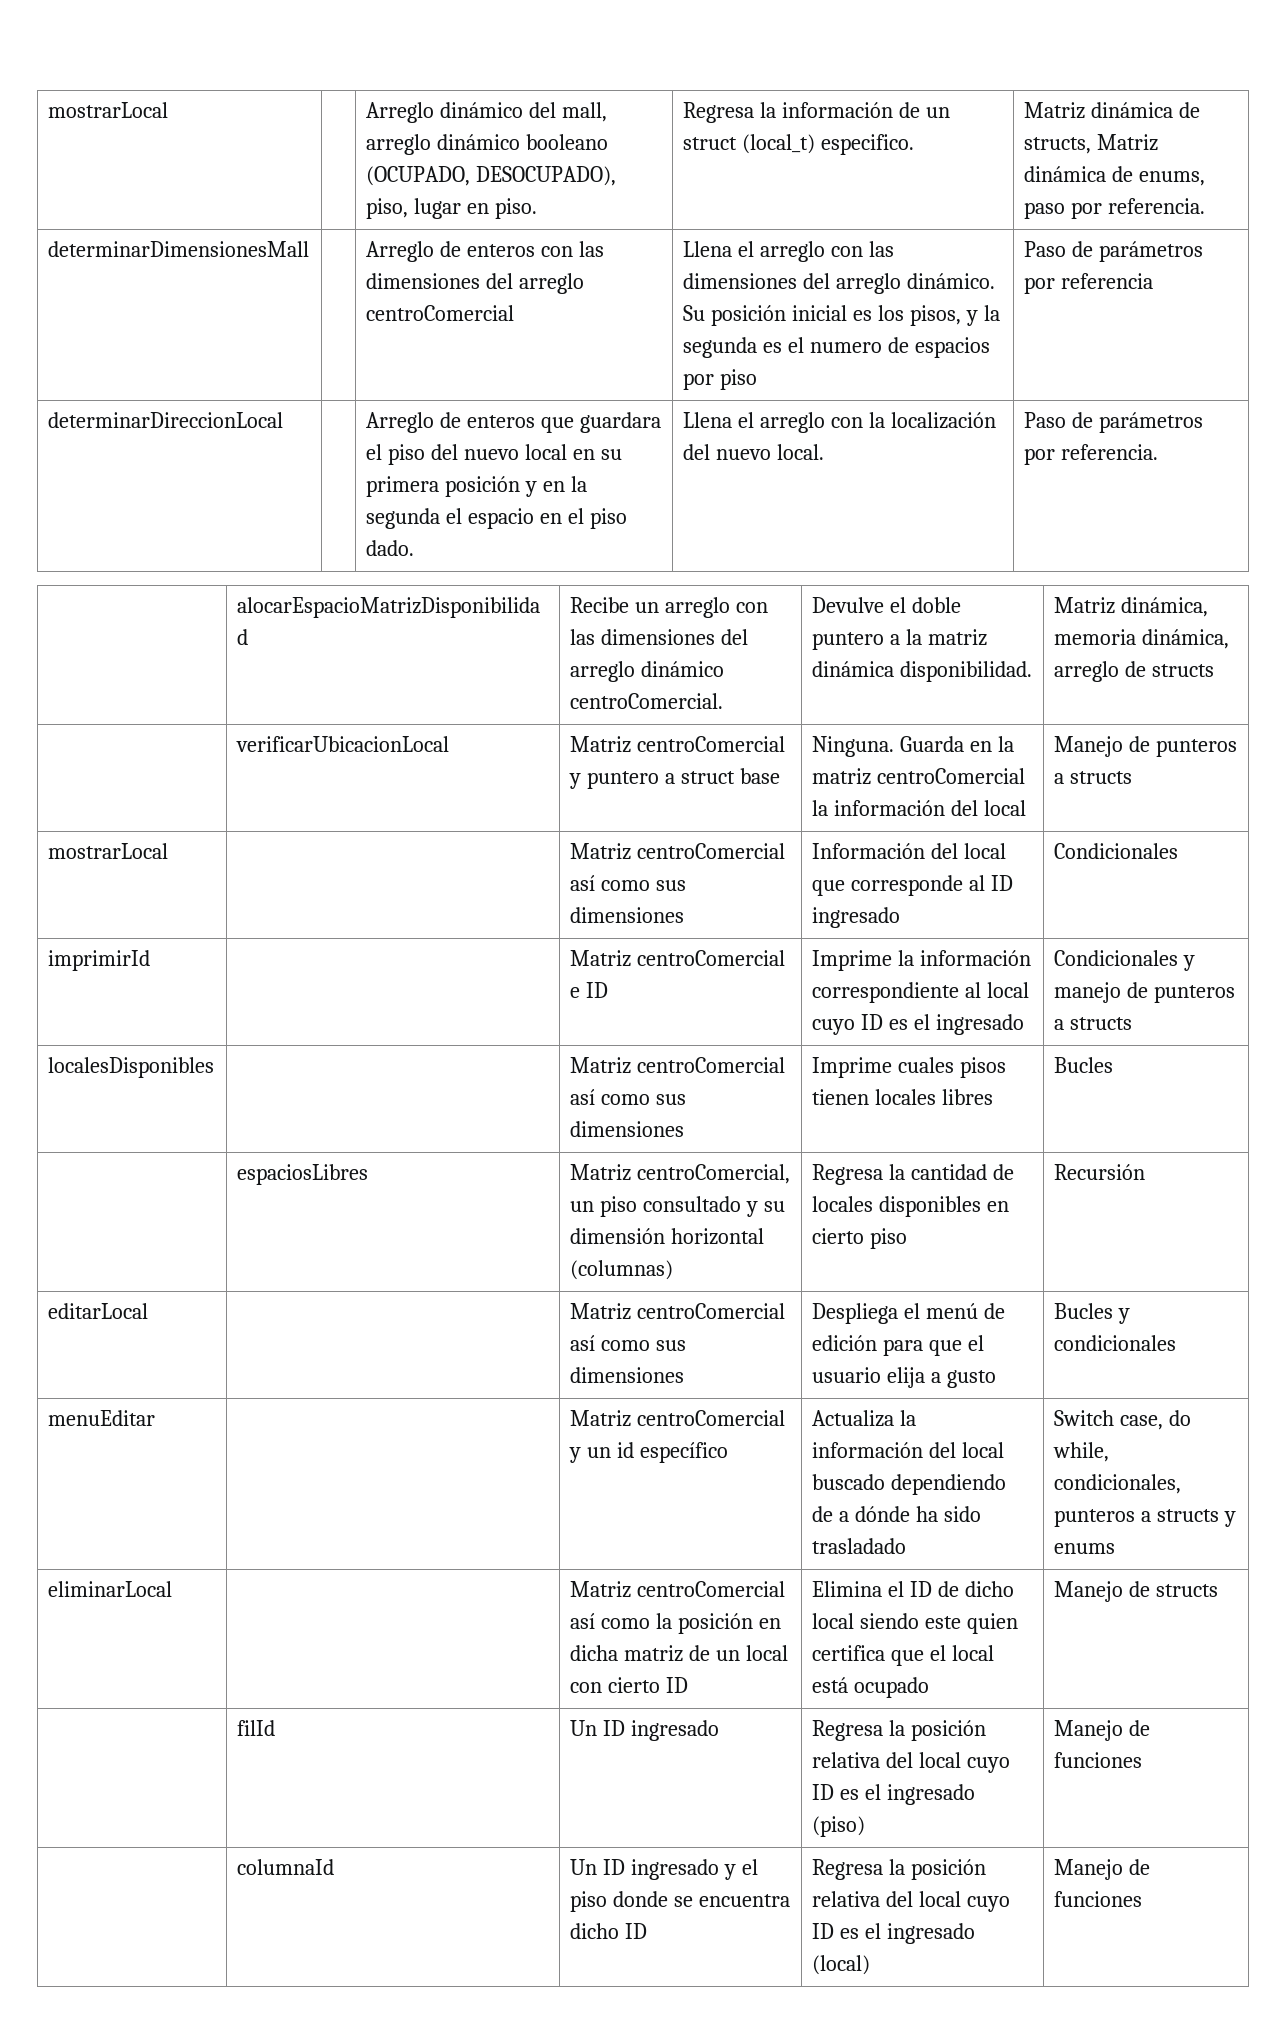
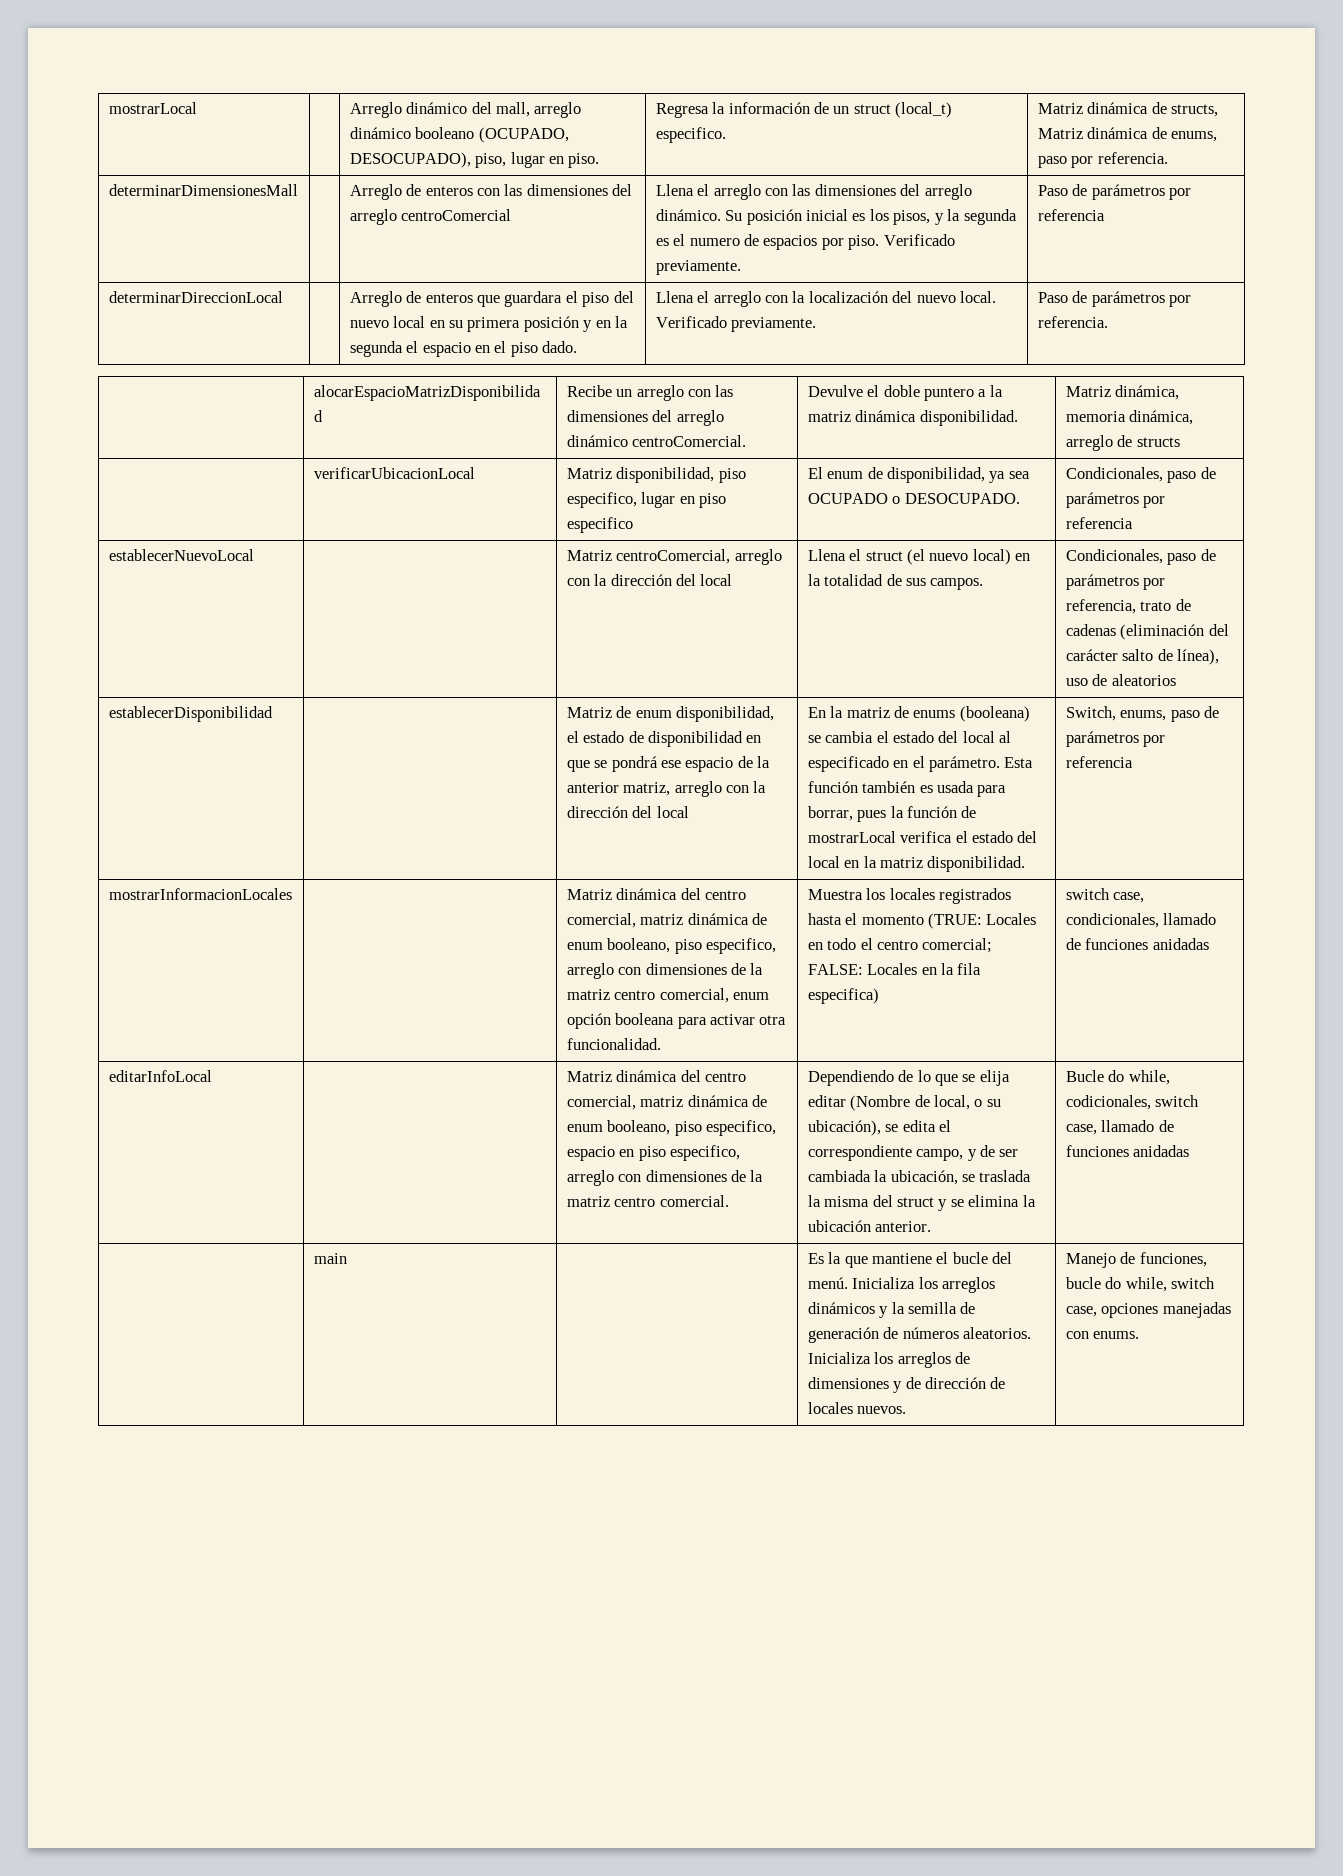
- Su posición inicial es los pisos, y la segunda es el numero de espacios por piso
+ Su posición inicial es los pisos, y la segunda es el numero de espacios por piso. Verificado previamente.
- Llena el arreglo con la localización del nuevo local.
+ Llena el arreglo con la localización del nuevo local. Verificado previamente.
- | verificarUbicacionLocal | Matriz centroComercial y puntero a struct base | Ninguna. Guarda en la matriz centroComercial la información del local | Manejo de punteros a structs
- mostrarLocal | | Matriz centroComercial así como sus dimensiones | Información del local que corresponde al ID ingresado | Condicionales
- imprimirId | | Matriz centroComercial e ID | Imprime la información correspondiente al local cuyo ID es el ingresado | Condicionales y manejo de punteros a structs
- localesDisponibles | | Matriz centroComercial así como sus dimensiones | Imprime cuales pisos tienen locales libres | Bucles
- | espaciosLibres | Matriz centroComercial, un piso consultado y su dimensión horizontal (columnas) | Regresa la cantidad de locales disponibles en cierto piso | Recursión
- editarLocal | | Matriz centroComercial así como sus dimensiones | Despliega el menú de edición para que el usuario elija a gusto | Bucles y condicionales
- menuEditar | | Matriz centroComercial y un id específico | Actualiza la información del local buscado dependiendo de a dónde ha sido trasladado | Switch case, do while, condicionales, punteros a structs y enums
- eliminarLocal | | Matriz centroComercial así como la posición en dicha matriz de un local con cierto ID | Elimina el ID de dicho local siendo este quien certifica que el local está ocupado | Manejo de structs
- | filId | Un ID ingresado | Regresa la posición relativa del local cuyo ID es el ingresado (piso) | Manejo de funciones
- | columnaId | Un ID ingresado y el piso donde se encuentra dicho ID | Regresa la posición relativa del local cuyo ID es el ingresado (local) | Manejo de funciones
+ | verificarUbicacionLocal | Matriz disponibilidad, piso especifico, lugar en piso especifico | El enum de disponibilidad, ya sea OCUPADO o DESOCUPADO. | Condicionales, paso de parámetros por referencia
+ establecerNuevoLocal | | Matriz centroComercial, arreglo con la dirección del local | Llena el struct (el nuevo local) en la totalidad de sus campos. | Condicionales, paso de parámetros por referencia, trato de cadenas (eliminación del carácter salto de línea), uso de aleatorios
+ establecerDisponibilidad | | Matriz de enum disponibilidad, el estado de disponibilidad en que se pondrá ese espacio de la anterior matriz, arreglo con la dirección del local | En la matriz de enums (booleana) se cambia el estado del local al especificado en el parámetro. Esta función también es usada para borrar, pues la función de mostrarLocal verifica el estado del local en la matriz disponibilidad. | Switch, enums, paso de parámetros por referencia
+ mostrarInformacionLocales | | Matriz dinámica del centro comercial, matriz dinámica de enum booleano, piso especifico, arreglo con dimensiones de la matriz centro comercial, enum opción booleana para activar otra funcionalidad. | Muestra los locales registrados hasta el momento (TRUE: Locales en todo el centro comercial; FALSE: Locales en la fila especifica) | switch case, condicionales, llamado de funciones anidadas
+ editarInfoLocal | | Matriz dinámica del centro comercial, matriz dinámica de enum booleano, piso especifico, espacio en piso especifico, arreglo con dimensiones de la matriz centro comercial. | Dependiendo de lo que se elija editar (Nombre de local, o su ubicación), se edita el correspondiente campo, y de ser cambiada la ubicación, se traslada la misma del struct y se elimina la ubicación anterior. | Bucle do while, codicionales, switch case, llamado de funciones anidadas
+ | main | | Es la que mantiene el bucle del menú. Inicializa los arreglos dinámicos y la semilla de generación de números aleatorios. Inicializa los arreglos de dimensiones y de dirección de locales nuevos. | Manejo de funciones, bucle do while, switch case, opciones manejadas con enums.

